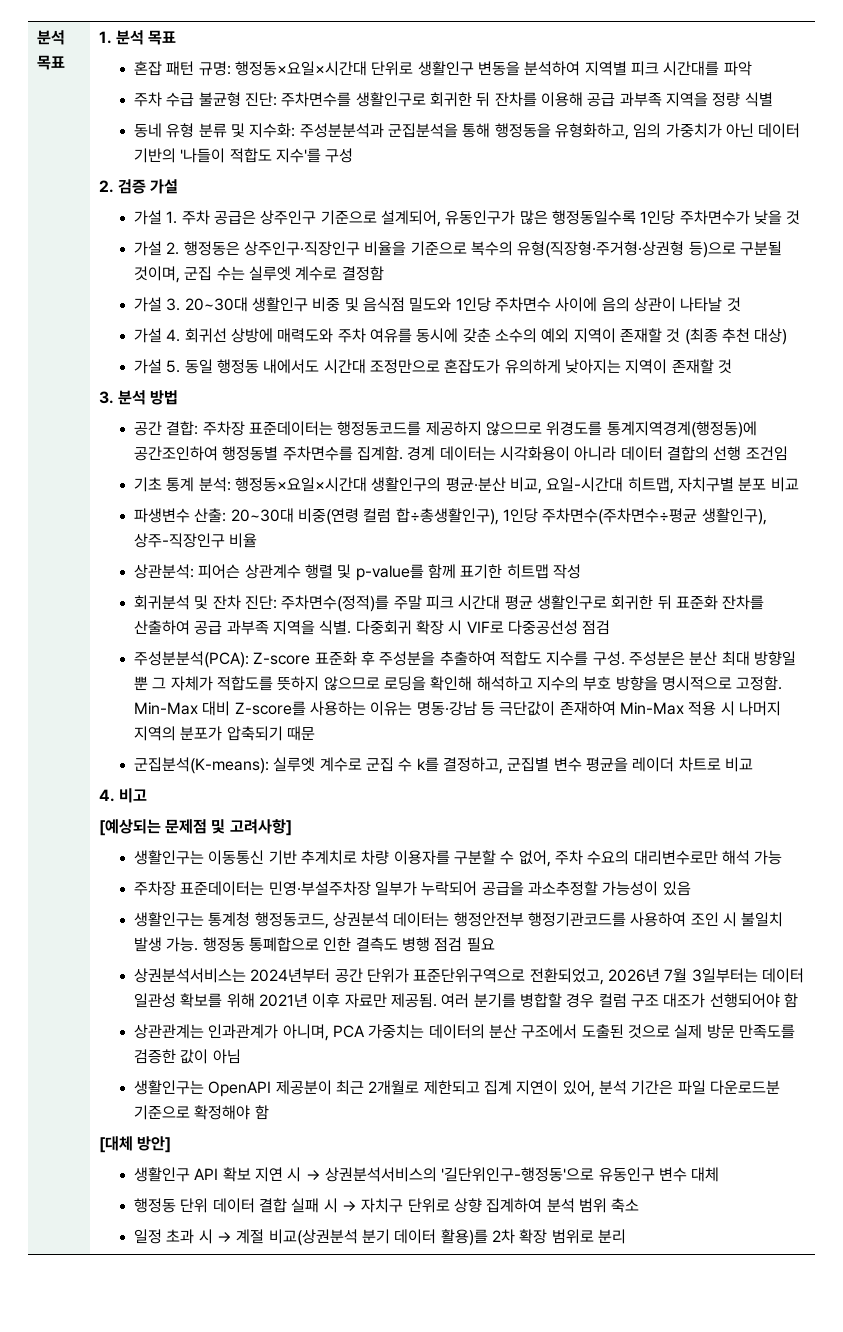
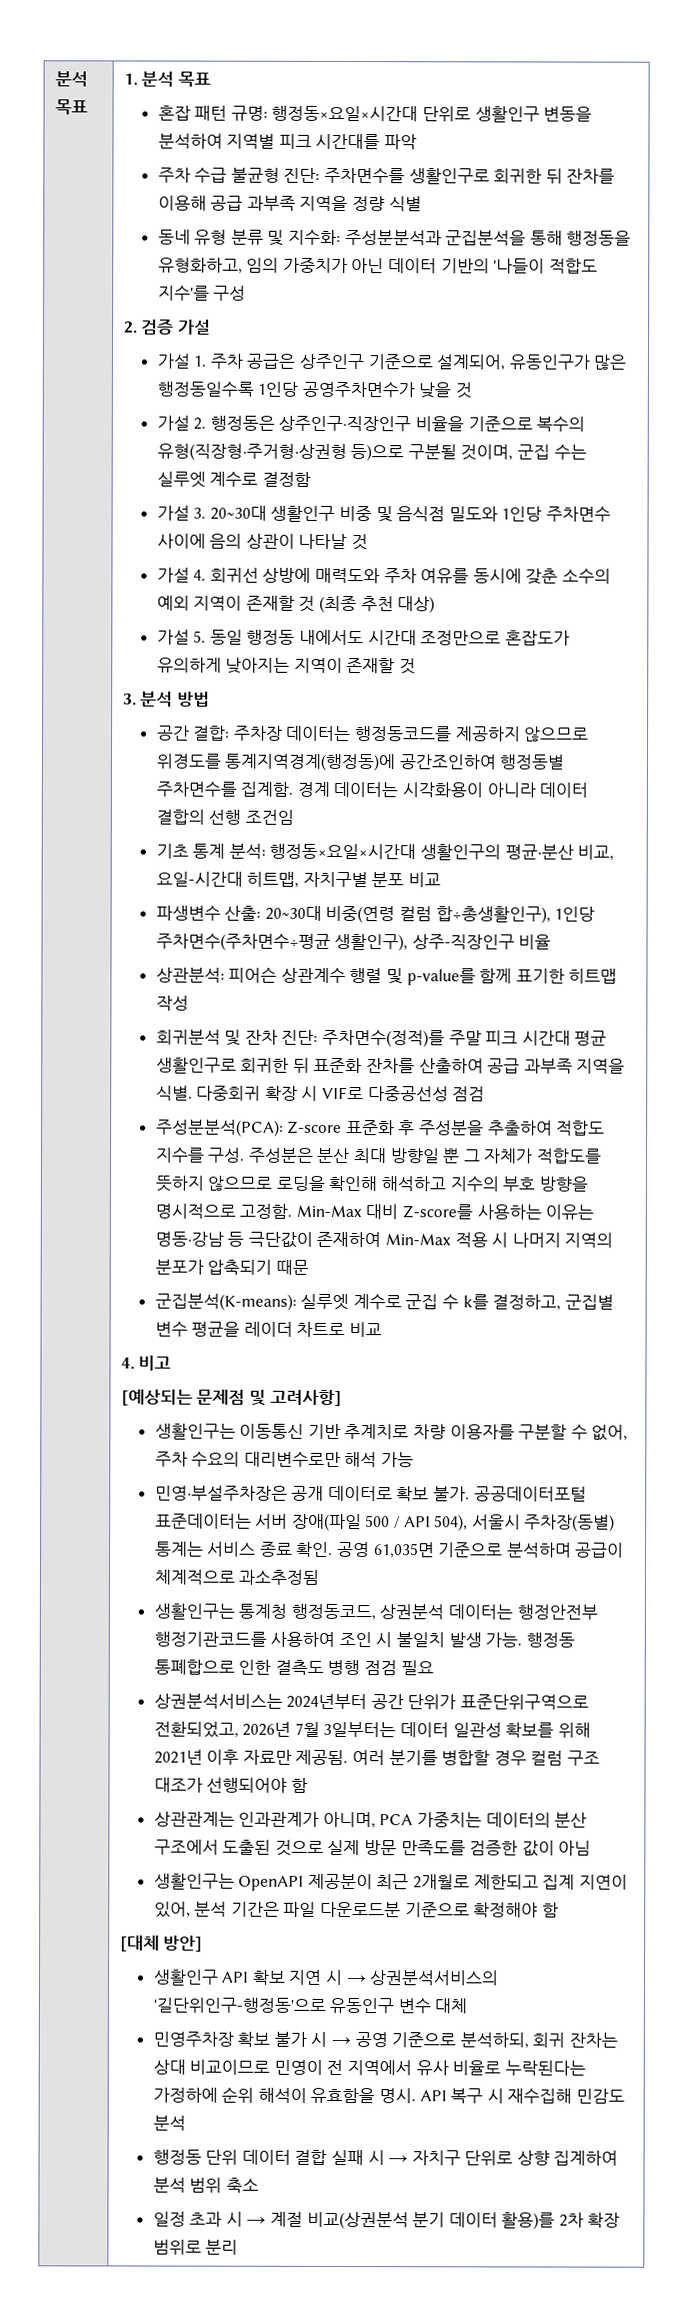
- 가설 1. 주차 공급은 상주인구 기준으로 설계되어, 유동인구가 많은 행정동일수록 1인당 주차면수가 낮을 것
+ 가설 1. 주차 공급은 상주인구 기준으로 설계되어, 유동인구가 많은 행정동일수록 1인당 공영주차면수가 낮을 것
- 공간 결합: 주차장 표준데이터는 행정동코드를 제공하지 않으므로 위경도를 통계지역경계(행정동)에 공간조인하여 행정동별 주차면수를 집계함.
+ 공간 결합: 주차장 데이터는 행정동코드를 제공하지 않으므로 위경도를 통계지역경계(행정동)에 공간조인하여 행정동별 주차면수를 집계함.
- 주차장 표준데이터는 민영·부설주차장 일부가 누락되어 공급을 과소추정할 가능성이 있음
+ 민영·부설주차장은 공개 데이터로 확보 불가. 공공데이터포털 표준데이터는 서버 장애(파일 500 / API 504), 서울시 주차장(동별) 통계는 서비스 종료 확인. 공영 61,035면 기준으로 분석하며 공급이 체계적으로 과소추정됨
+ 민영주차장 확보 불가 시 → 공영 기준으로 분석하되, 회귀 잔차는 상대 비교이므로 민영이 전 지역에서 유사 비율로 누락된다는 가정하에 순위 해석이 유효함을 명시. API 복구 시 재수집해 민감도 분석

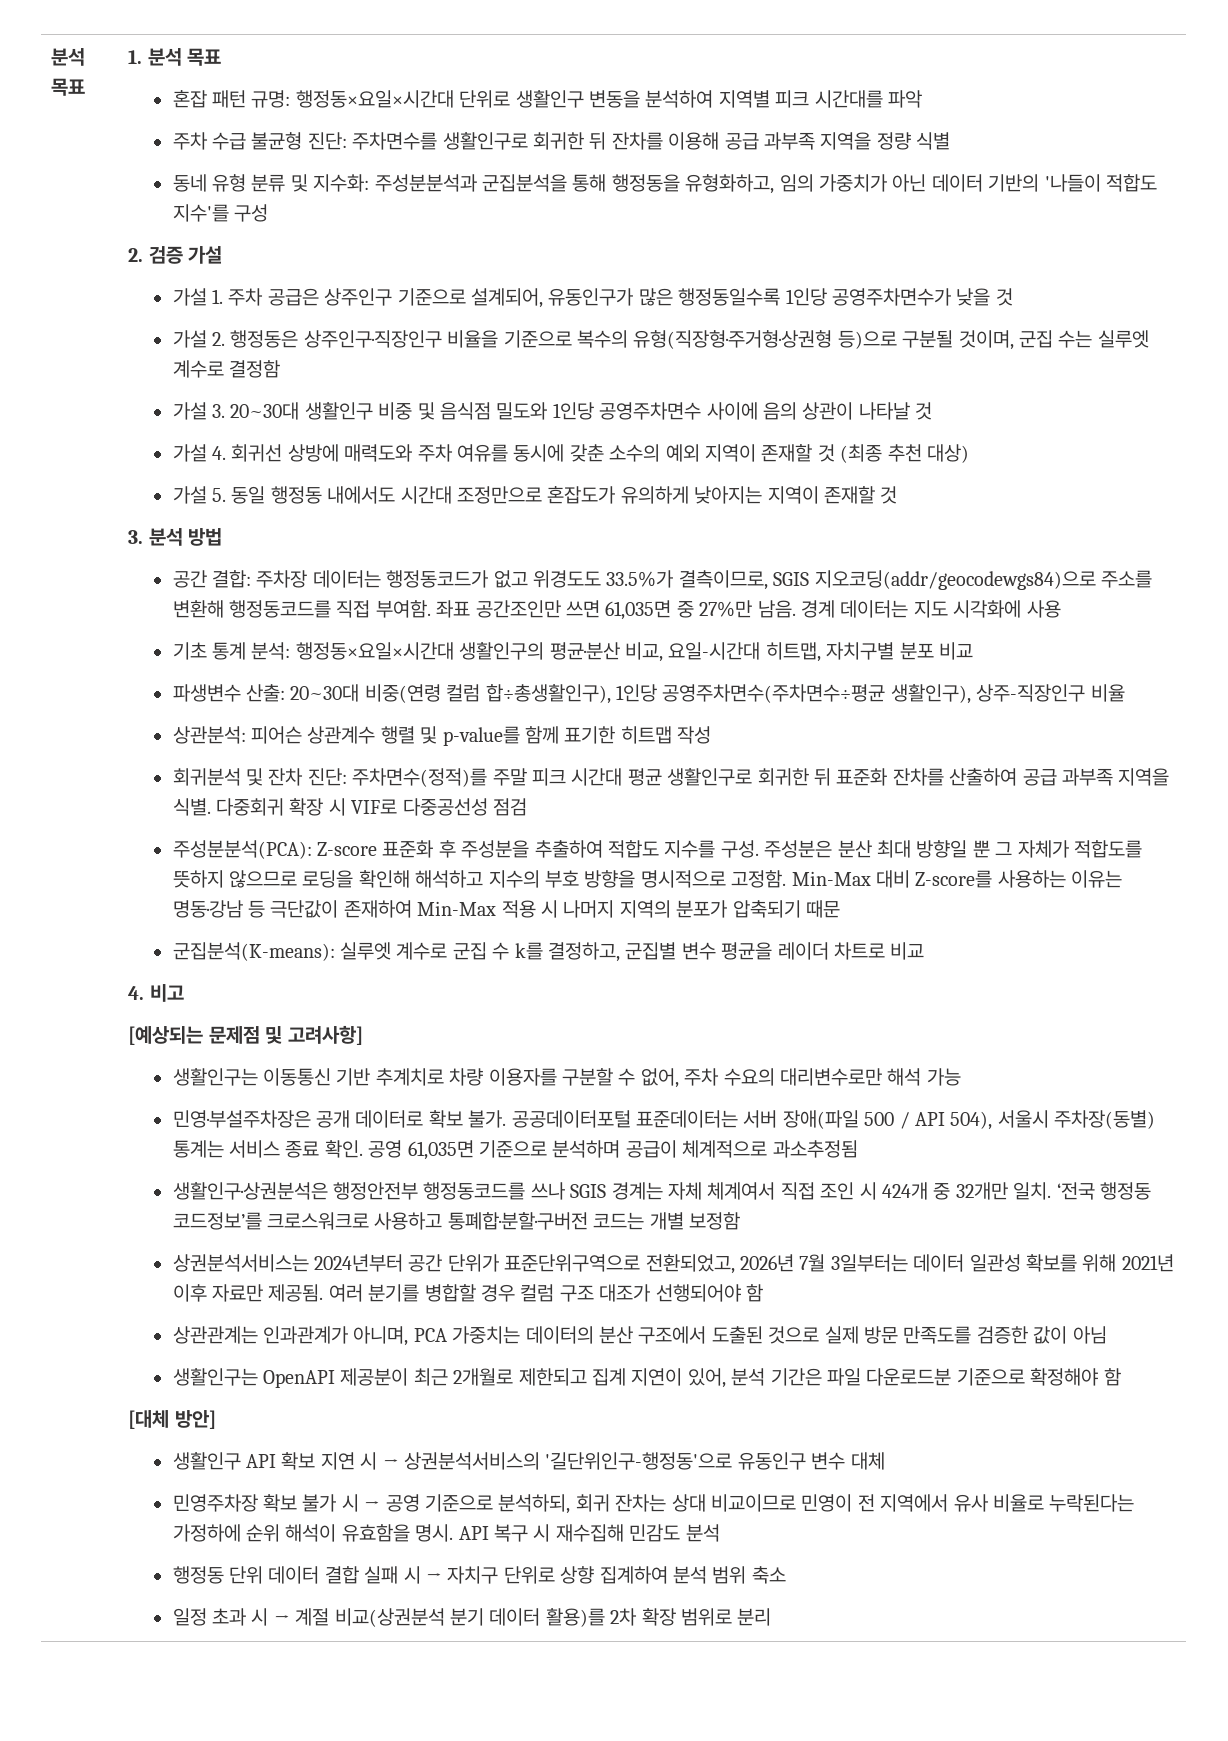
- 가설 3. 20~30대 생활인구 비중 및 음식점 밀도와 1인당 주차면수 사이에 음의 상관이 나타날 것
+ 가설 3. 20~30대 생활인구 비중 및 음식점 밀도와 1인당 공영주차면수 사이에 음의 상관이 나타날 것
- 공간 결합: 주차장 데이터는 행정동코드를 제공하지 않으므로 위경도를 통계지역경계(행정동)에 공간조인하여 행정동별 주차면수를 집계함. 경계 데이터는 시각화용이 아니라 데이터 결합의 선행 조건임
+ 공간 결합: 주차장 데이터는 행정동코드가 없고 위경도도 33.5%가 결측이므로, SGIS 지오코딩(addr/geocodewgs84)으로 주소를 변환해 행정동코드를 직접 부여함. 좌표 공간조인만 쓰면 61,035면 중 27%만 남음. 경계 데이터는 지도 시각화에 사용
- 파생변수 산출: 20~30대 비중(연령 컬럼 합÷총생활인구), 1인당 주차면수(주차면수÷평균 생활인구), 상주-직장인구 비율
+ 파생변수 산출: 20~30대 비중(연령 컬럼 합÷총생활인구), 1인당 공영주차면수(주차면수÷평균 생활인구), 상주-직장인구 비율
- 생활인구는 통계청 행정동코드, 상권분석 데이터는 행정안전부 행정기관코드를 사용하여 조인 시 불일치 발생 가능. 행정동 통폐합으로 인한 결측도 병행 점검 필요
+ 생활인구·상권분석은 행정안전부 행정동코드를 쓰나 SGIS 경계는 자체 체계여서 직접 조인 시 424개 중 32개만 일치. ‘전국 행정동 코드정보’를 크로스워크로 사용하고 통폐합·분할·구버전 코드는 개별 보정함

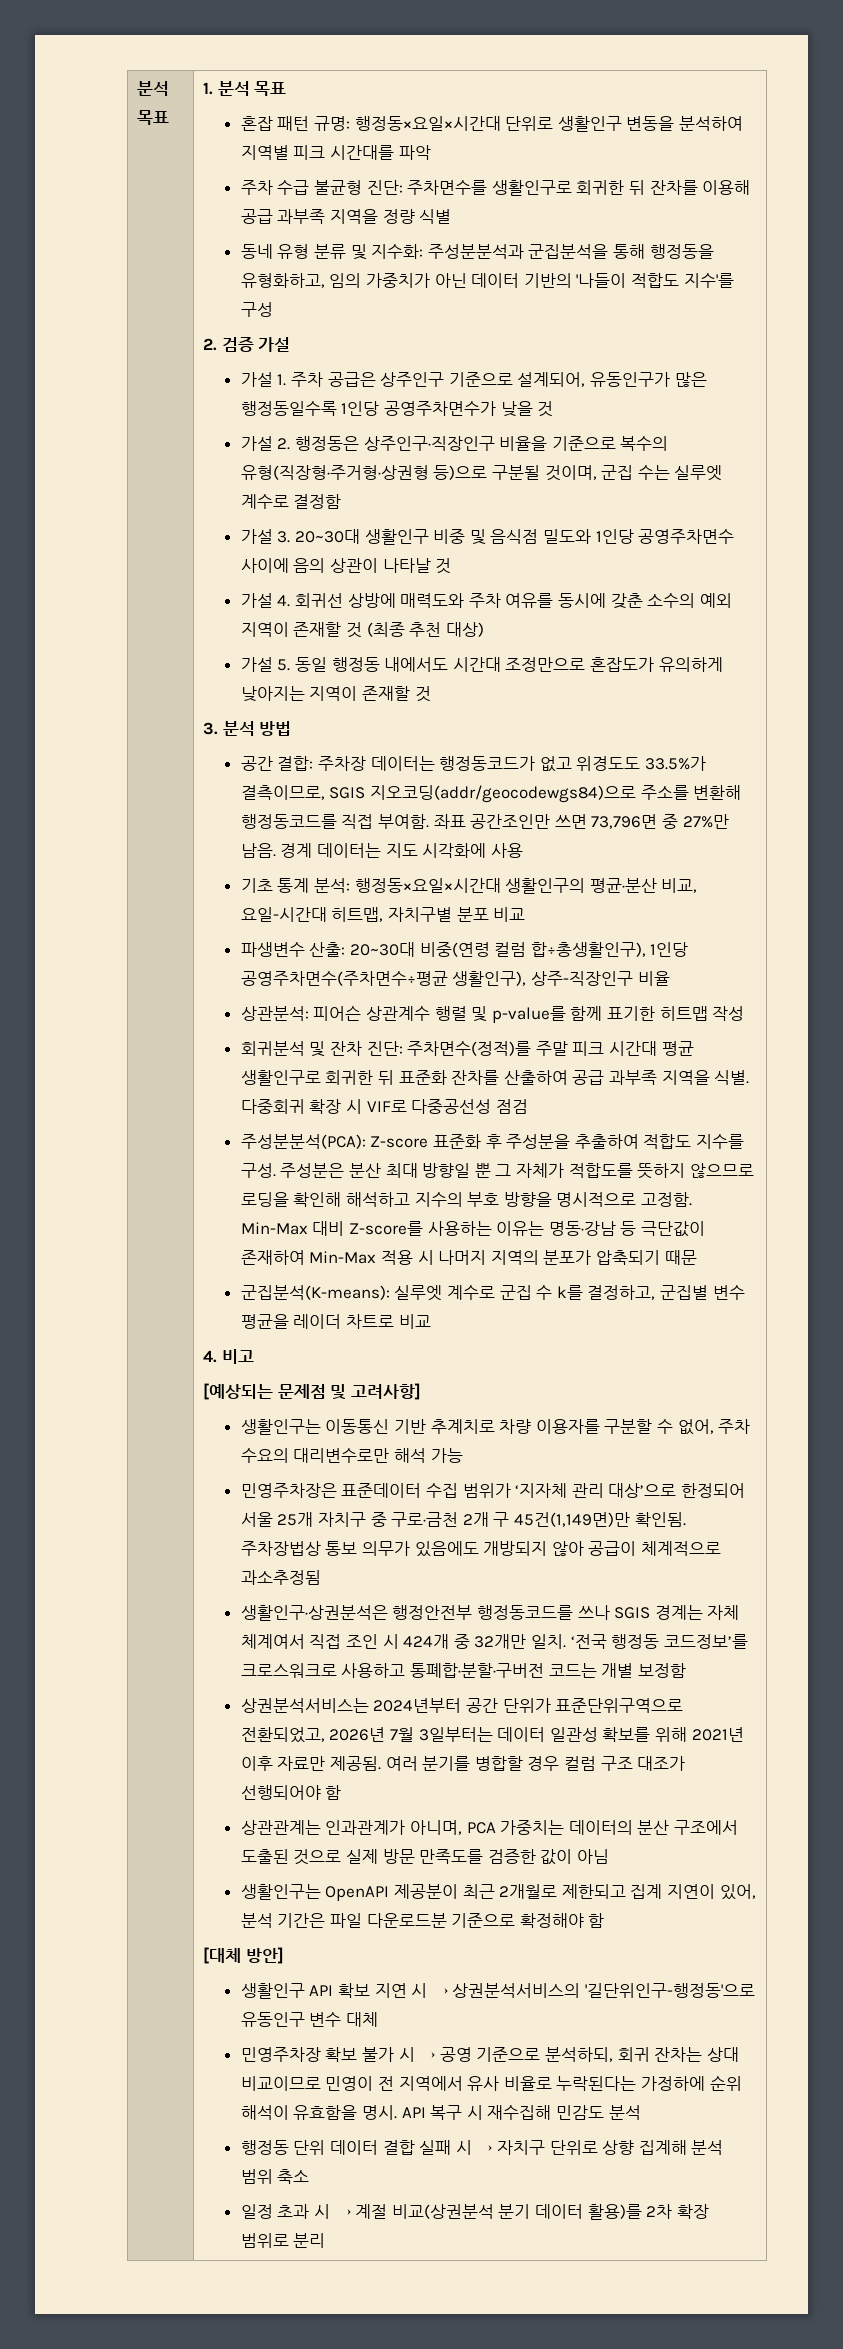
- 좌표 공간조인만 쓰면 61,035면 중 27%만 남음.
+ 좌표 공간조인만 쓰면 73,796면 중 27%만 남음.
- 민영·부설주차장은 공개 데이터로 확보 불가. 공공데이터포털 표준데이터는 서버 장애(파일 500 / API 504), 서울시 주차장(동별) 통계는 서비스 종료 확인. 공영 61,035면 기준으로 분석하며 공급이 체계적으로 과소추정됨
+ 민영주차장은 표준데이터 수집 범위가 ‘지자체 관리 대상’으로 한정되어 서울 25개 자치구 중 구로·금천 2개 구 45건(1,149면)만 확인됨. 주차장법상 통보 의무가 있음에도 개방되지 않아 공급이 체계적으로 과소추정됨
- 행정동 단위 데이터 결합 실패 시 → 자치구 단위로 상향 집계하여 분석 범위 축소
+ 행정동 단위 데이터 결합 실패 시 → 자치구 단위로 상향 집계해 분석 범위 축소

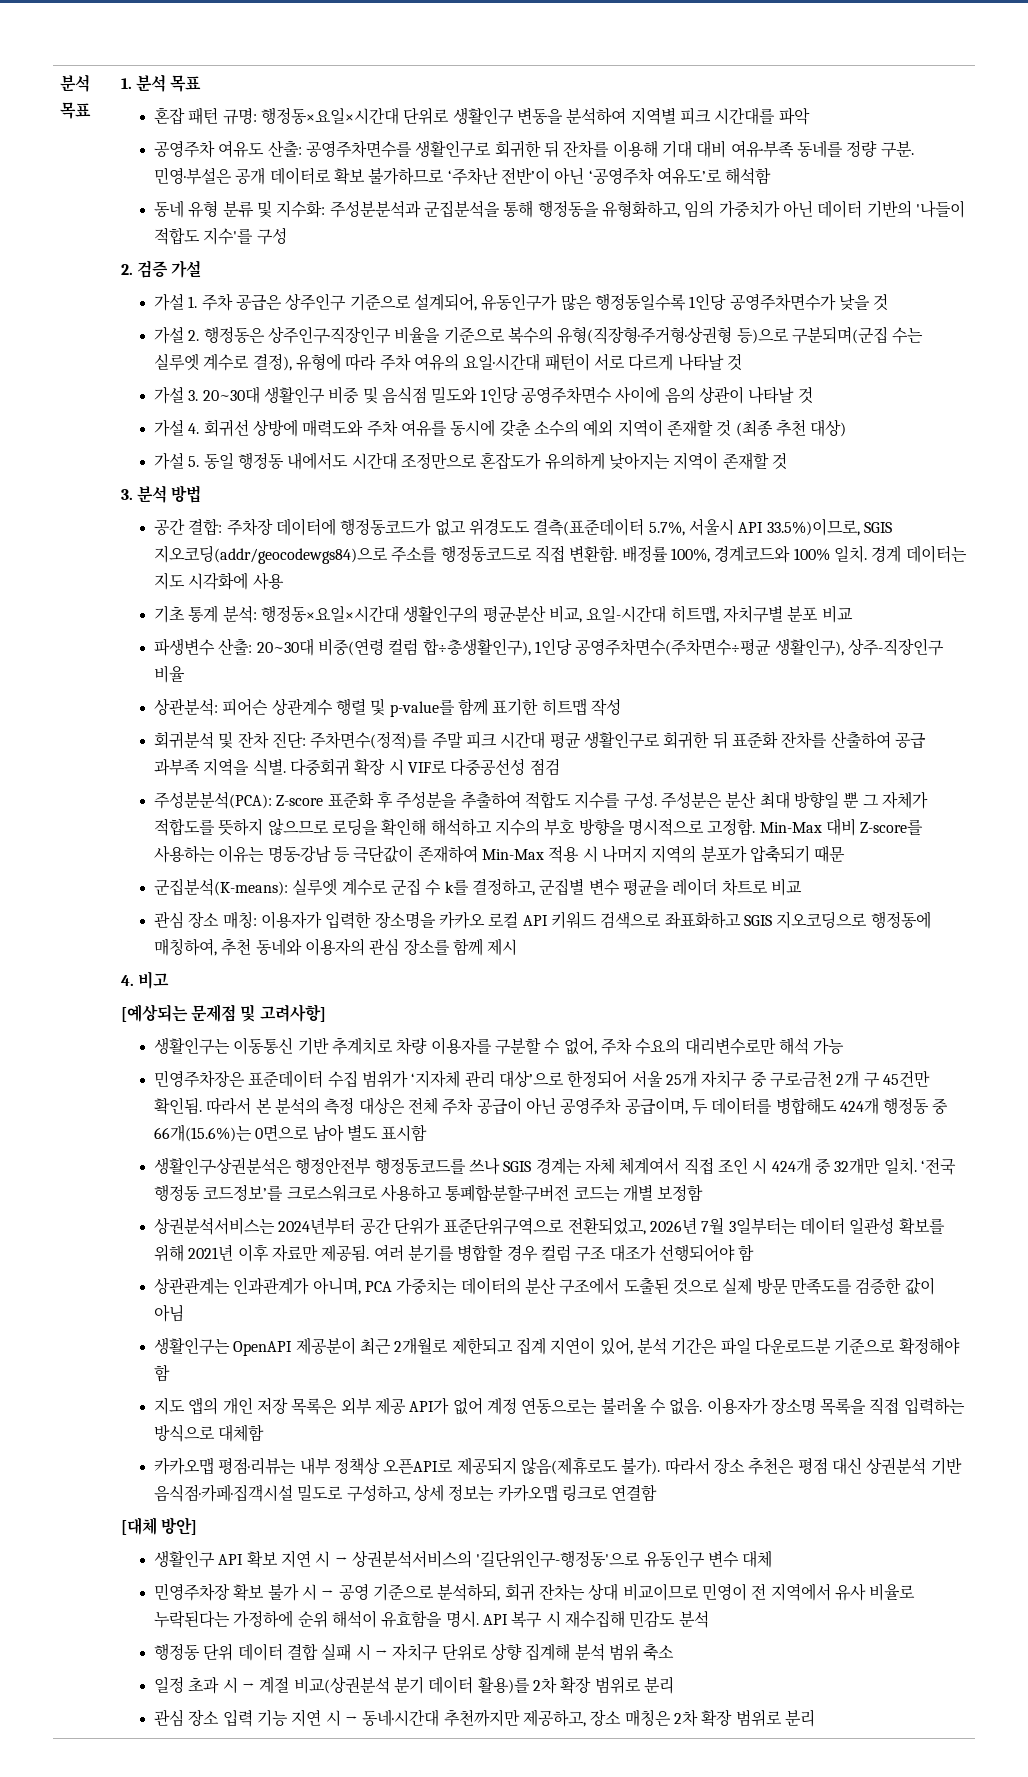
- 주차 수급 불균형 진단: 주차면수를 생활인구로 회귀한 뒤 잔차를 이용해 공급 과부족 지역을 정량 식별
+ 공영주차 여유도 산출: 공영주차면수를 생활인구로 회귀한 뒤 잔차를 이용해 기대 대비 여유·부족 동네를 정량 구분. 민영·부설은 공개 데이터로 확보 불가하므로 ‘주차난 전반’이 아닌 ‘공영주차 여유도’로 해석함
- 가설 2. 행정동은 상주인구·직장인구 비율을 기준으로 복수의 유형(직장형·주거형·상권형 등)으로 구분될 것이며, 군집 수는 실루엣 계수로 결정함
+ 가설 2. 행정동은 상주인구·직장인구 비율을 기준으로 복수의 유형(직장형·주거형·상권형 등)으로 구분되며(군집 수는 실루엣 계수로 결정), 유형에 따라 주차 여유의 요일·시간대 패턴이 서로 다르게 나타날 것
- 공간 결합: 주차장 데이터는 행정동코드가 없고 위경도도 33.5%가 결측이므로, SGIS 지오코딩(addr/geocodewgs84)으로 주소를 변환해 행정동코드를 직접 부여함. 좌표 공간조인만 쓰면 73,796면 중 27%만 남음.
+ 공간 결합: 주차장 데이터에 행정동코드가 없고 위경도도 결측(표준데이터 5.7%, 서울시 API 33.5%)이므로, SGIS 지오코딩(addr/geocodewgs84)으로 주소를 행정동코드로 직접 변환함. 배정률 100%, 경계코드와 100% 일치.
+ 관심 장소 매칭: 이용자가 입력한 장소명을 카카오 로컬 API 키워드 검색으로 좌표화하고 SGIS 지오코딩으로 행정동에 매칭하여, 추천 동네와 이용자의 관심 장소를 함께 제시
- 민영주차장은 표준데이터 수집 범위가 ‘지자체 관리 대상’으로 한정되어 서울 25개 자치구 중 구로·금천 2개 구 45건(1,149면)만 확인됨. 주차장법상 통보 의무가 있음에도 개방되지 않아 공급이 체계적으로 과소추정됨
+ 민영주차장은 표준데이터 수집 범위가 ‘지자체 관리 대상’으로 한정되어 서울 25개 자치구 중 구로·금천 2개 구 45건만 확인됨. 따라서 본 분석의 측정 대상은 전체 주차 공급이 아닌 공영주차 공급이며, 두 데이터를 병합해도 424개 행정동 중 66개(15.6%)는 0면으로 남아 별도 표시함
+ 지도 앱의 개인 저장 목록은 외부 제공 API가 없어 계정 연동으로는 불러올 수 없음. 이용자가 장소명 목록을 직접 입력하는 방식으로 대체함
+ 카카오맵 평점·리뷰는 내부 정책상 오픈API로 제공되지 않음(제휴로도 불가). 따라서 장소 추천은 평점 대신 상권분석 기반 음식점·카페·집객시설 밀도로 구성하고, 상세 정보는 카카오맵 링크로 연결함
+ 관심 장소 입력 기능 지연 시 → 동네·시간대 추천까지만 제공하고, 장소 매칭은 2차 확장 범위로 분리

